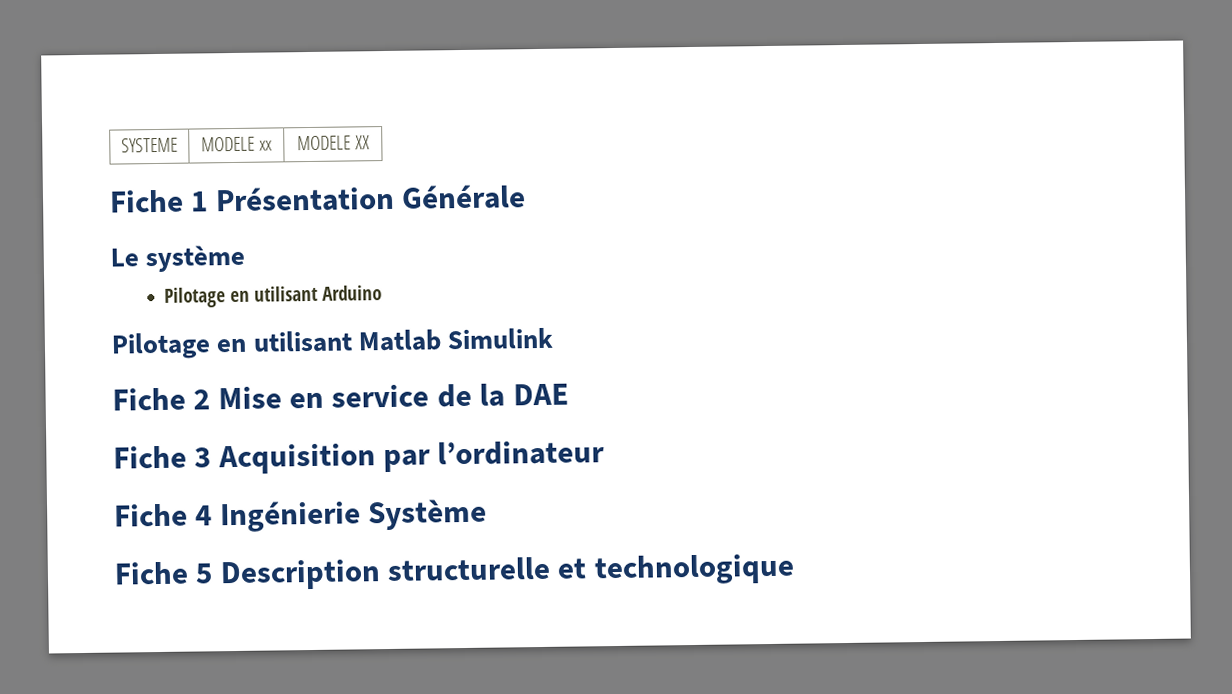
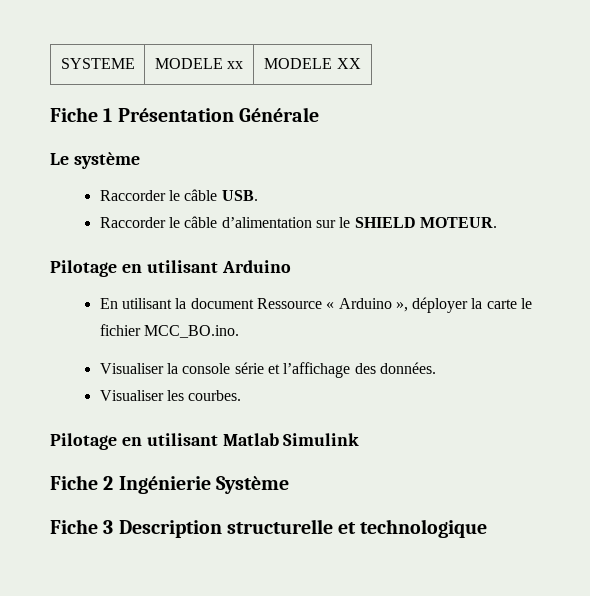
+ Raccorder le câble USB.
+ Raccorder le câble d’alimentation sur le SHIELD MOTEUR.
  Pilotage en utilisant Arduino
+ En utilisant la document Ressource « Arduino », déployer la carte le fichier MCC_BO.ino.
+ Visualiser la console série et l’affichage des données.
+ Visualiser les courbes.
- Fiche 2 Mise en service de la DAE
- Fiche 3 Acquisition par l’ordinateur
- Fiche 4 Ingénierie Système
+ Fiche 2 Ingénierie Système
- Fiche 5 Description structurelle et technologique
+ Fiche 3 Description structurelle et technologique

